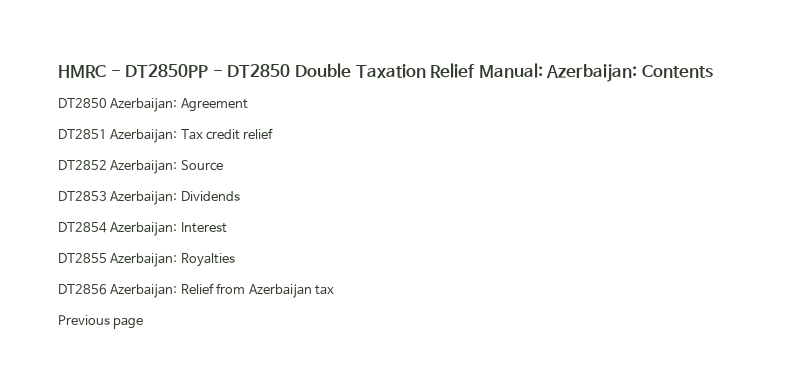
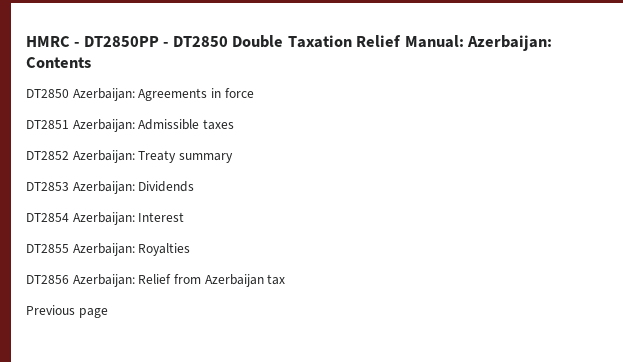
- DT2850 Azerbaijan: Agreement
+ DT2850 Azerbaijan: Agreements in force
- DT2851 Azerbaijan: Tax credit relief
+ DT2851 Azerbaijan: Admissible taxes
- DT2852 Azerbaijan: Source
+ DT2852 Azerbaijan: Treaty summary

